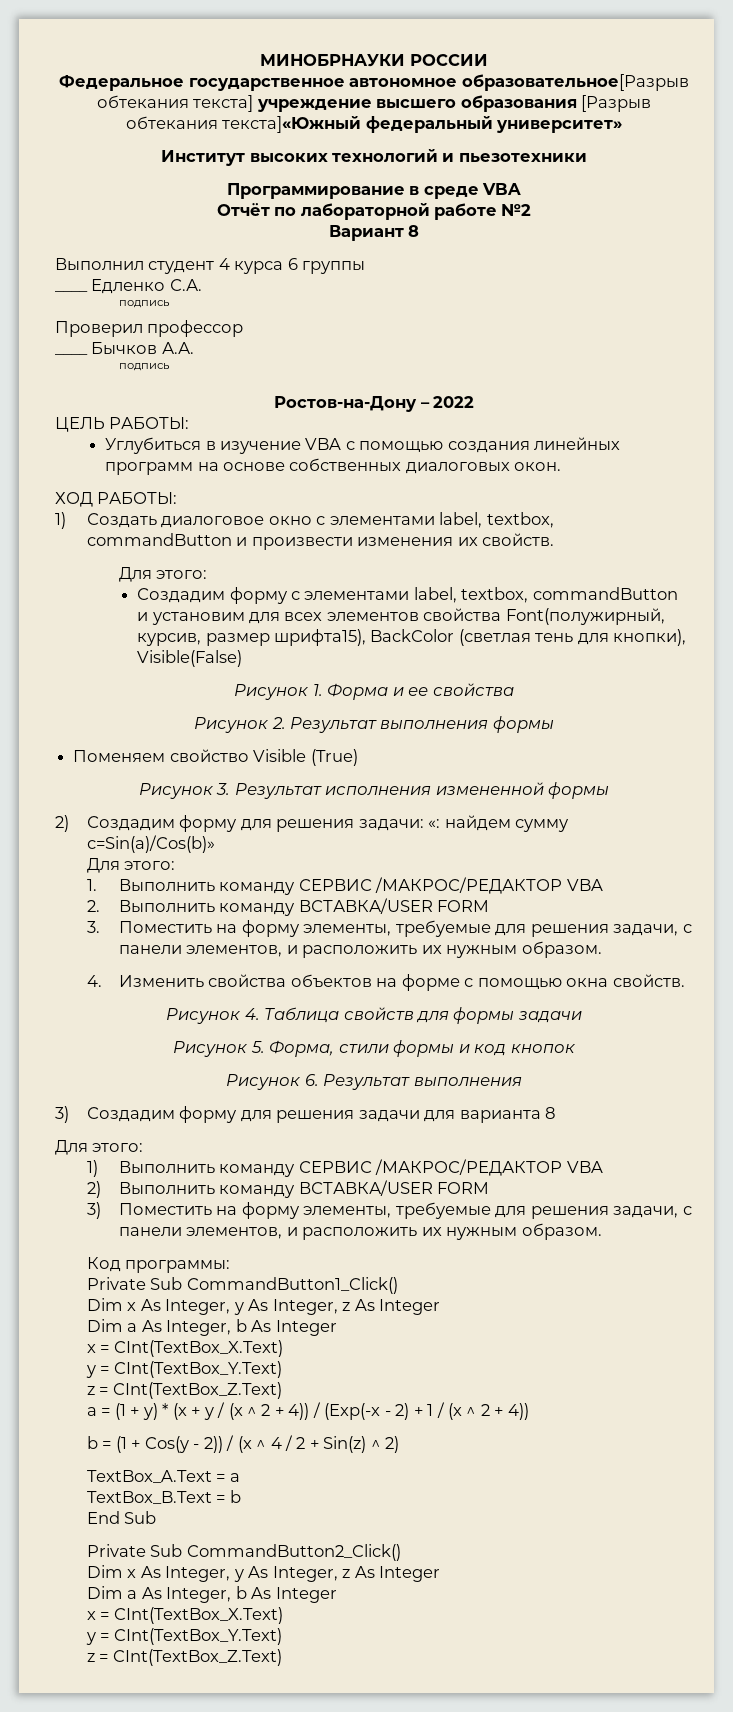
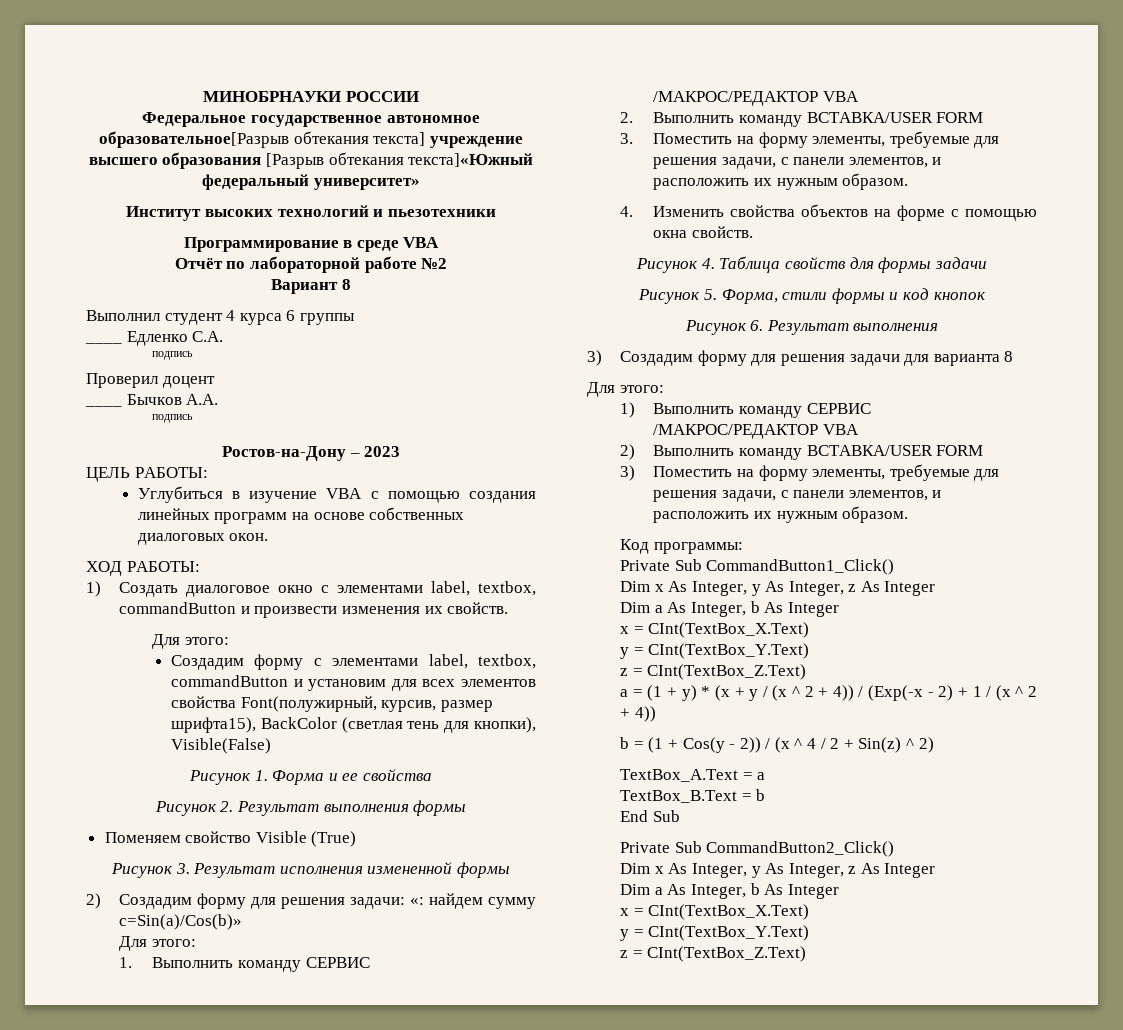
- Проверил профессор
+ Проверил доцент
- Ростов-на-Дону – 2022
+ Ростов-на-Дону – 2023

